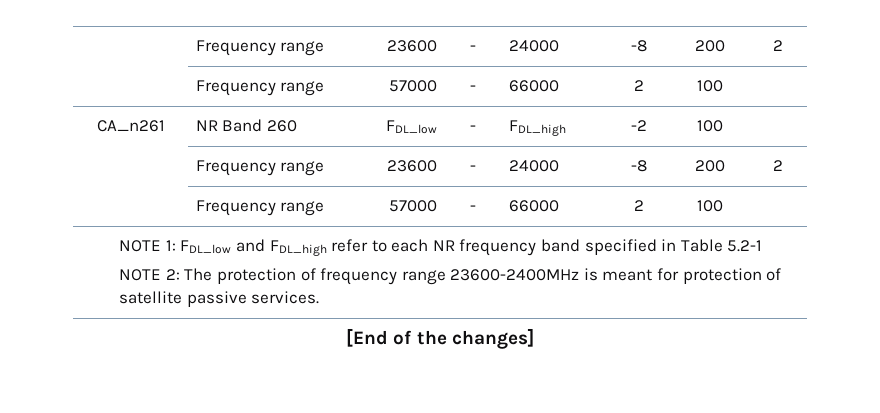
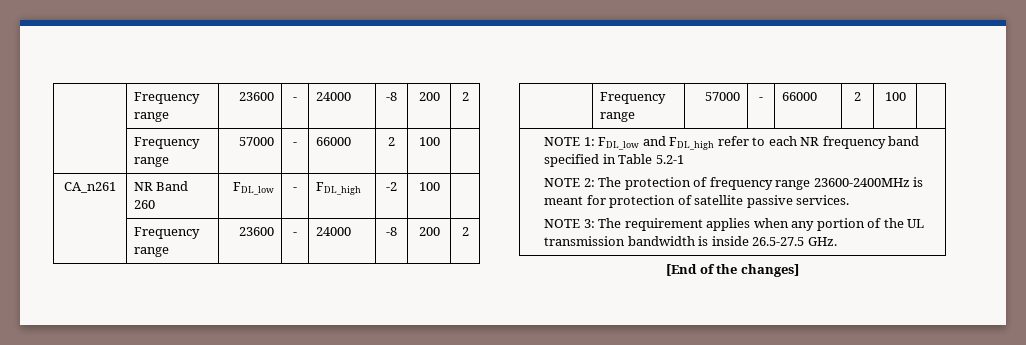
+ NOTE 3: The requirement applies when any portion of the UL transmission bandwidth is inside 26.5-27.5 GHz.

